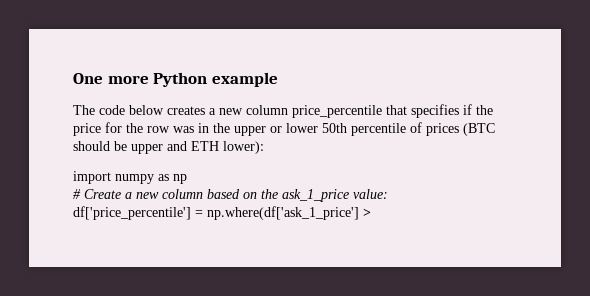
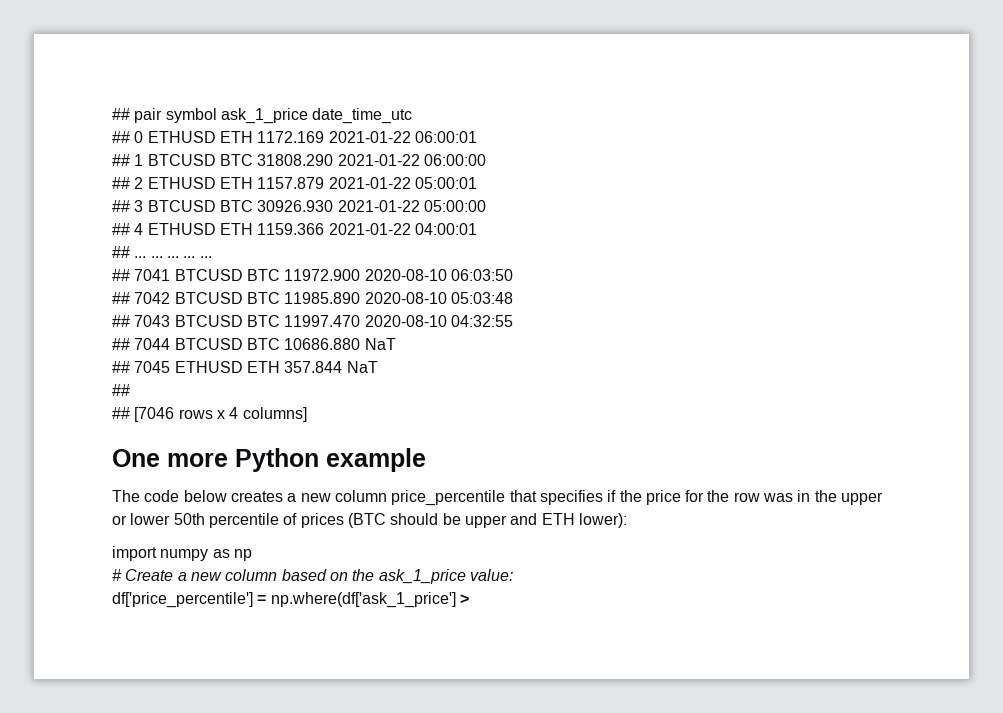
+ ## pair symbol ask_1_price date_time_utc
+ ## 0 ETHUSD ETH 1172.169 2021-01-22 06:00:01
+ ## 1 BTCUSD BTC 31808.290 2021-01-22 06:00:00
+ ## 2 ETHUSD ETH 1157.879 2021-01-22 05:00:01
+ ## 3 BTCUSD BTC 30926.930 2021-01-22 05:00:00
+ ## 4 ETHUSD ETH 1159.366 2021-01-22 04:00:01
+ ## ... ... ... ... ...
+ ## 7041 BTCUSD BTC 11972.900 2020-08-10 06:03:50
+ ## 7042 BTCUSD BTC 11985.890 2020-08-10 05:03:48
+ ## 7043 BTCUSD BTC 11997.470 2020-08-10 04:32:55
+ ## 7044 BTCUSD BTC 10686.880 NaT
+ ## 7045 ETHUSD ETH 357.844 NaT
+ ##
+ ## [7046 rows x 4 columns]

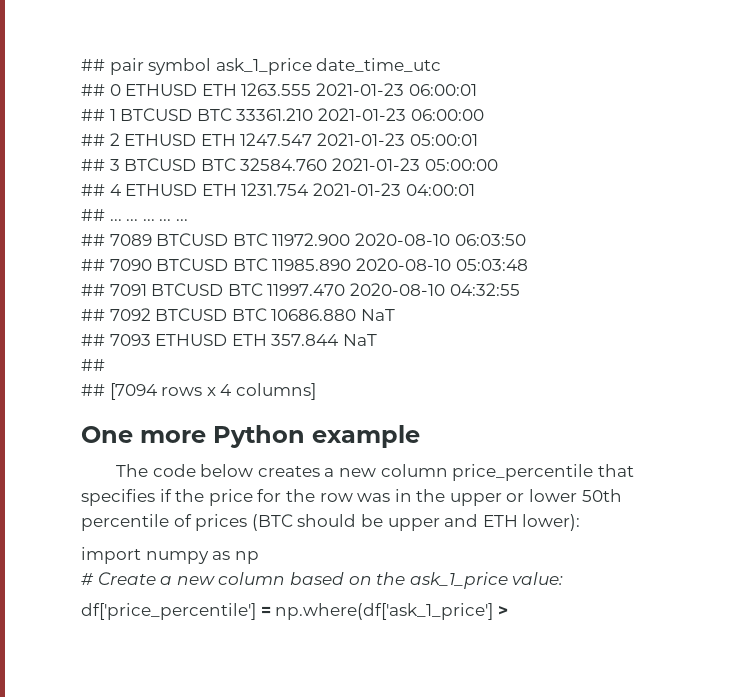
- ## 0 ETHUSD ETH 1172.169 2021-01-22 06:00:01
+ ## 0 ETHUSD ETH 1263.555 2021-01-23 06:00:01
- ## 1 BTCUSD BTC 31808.290 2021-01-22 06:00:00
+ ## 1 BTCUSD BTC 33361.210 2021-01-23 06:00:00
- ## 2 ETHUSD ETH 1157.879 2021-01-22 05:00:01
+ ## 2 ETHUSD ETH 1247.547 2021-01-23 05:00:01
- ## 3 BTCUSD BTC 30926.930 2021-01-22 05:00:00
+ ## 3 BTCUSD BTC 32584.760 2021-01-23 05:00:00
- ## 4 ETHUSD ETH 1159.366 2021-01-22 04:00:01
+ ## 4 ETHUSD ETH 1231.754 2021-01-23 04:00:01
- ## 7041 BTCUSD BTC 11972.900 2020-08-10 06:03:50
+ ## 7089 BTCUSD BTC 11972.900 2020-08-10 06:03:50
- ## 7042 BTCUSD BTC 11985.890 2020-08-10 05:03:48
+ ## 7090 BTCUSD BTC 11985.890 2020-08-10 05:03:48
- ## 7043 BTCUSD BTC 11997.470 2020-08-10 04:32:55
+ ## 7091 BTCUSD BTC 11997.470 2020-08-10 04:32:55
- ## 7044 BTCUSD BTC 10686.880 NaT
+ ## 7092 BTCUSD BTC 10686.880 NaT
- ## 7045 ETHUSD ETH 357.844 NaT
+ ## 7093 ETHUSD ETH 357.844 NaT
- ## [7046 rows x 4 columns]
+ ## [7094 rows x 4 columns]

